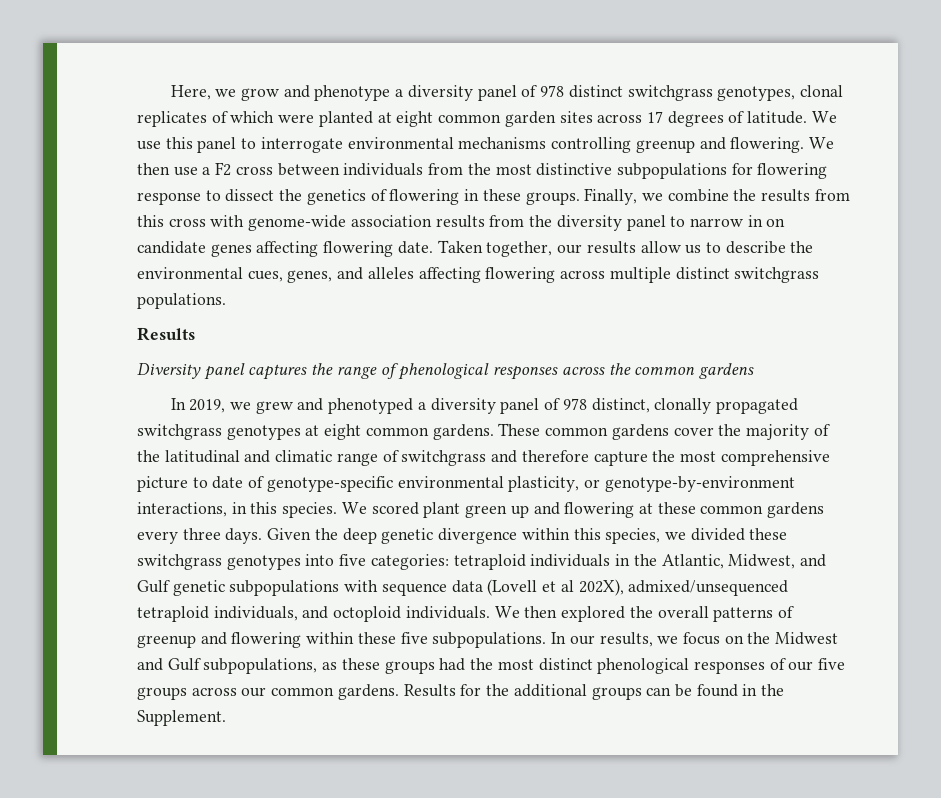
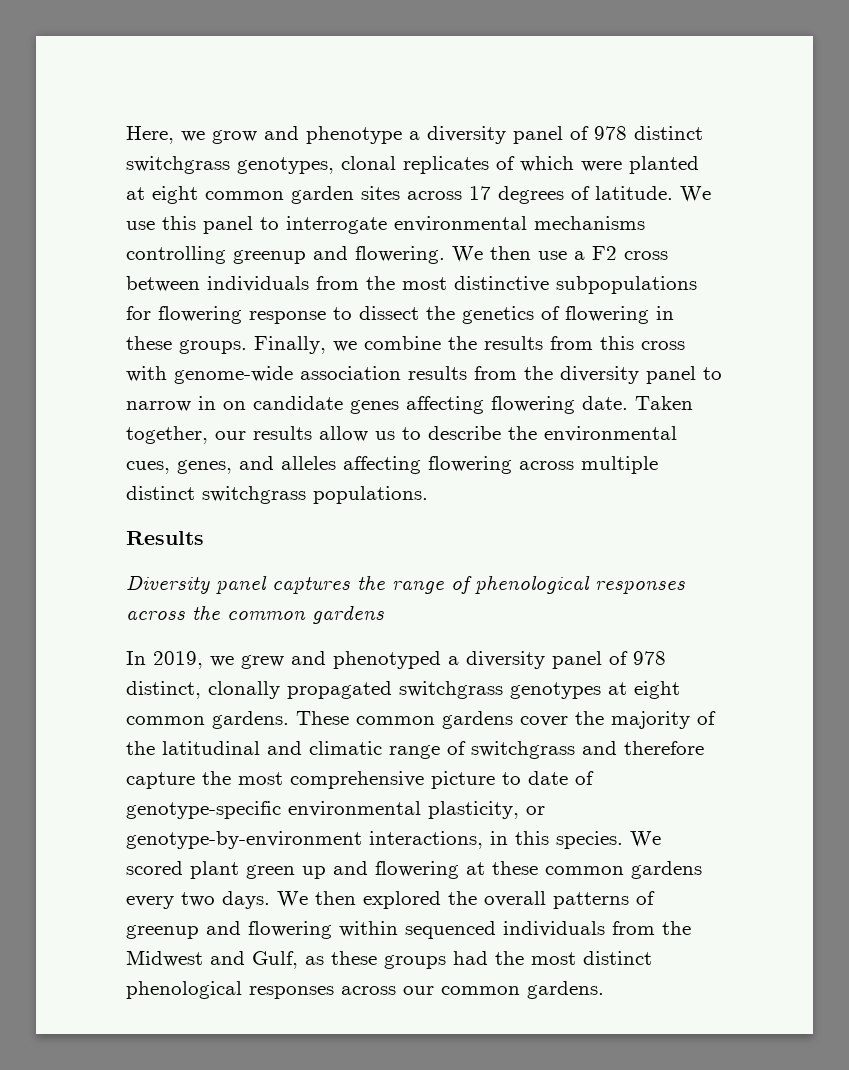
- We scored plant green up and flowering at these common gardens every three days. Given the deep genetic divergence within this species, we divided these switchgrass genotypes into five categories: tetraploid individuals in the Atlantic, Midwest, and Gulf genetic subpopulations with sequence data (Lovell et al 202X), admixed/unsequenced tetraploid individuals, and octoploid individuals.
+ We scored plant green up and flowering at these common gardens every two days.
- We then explored the overall patterns of greenup and flowering within these five subpopulations. In our results, we focus on the Midwest and Gulf subpopulations, as these groups had the most distinct phenological responses of our five groups across our common gardens. Results for the additional groups can be found in the Supplement.
+ We then explored the overall patterns of greenup and flowering within sequenced individuals from the Midwest and Gulf, as these groups had the most distinct phenological responses across our common gardens.

